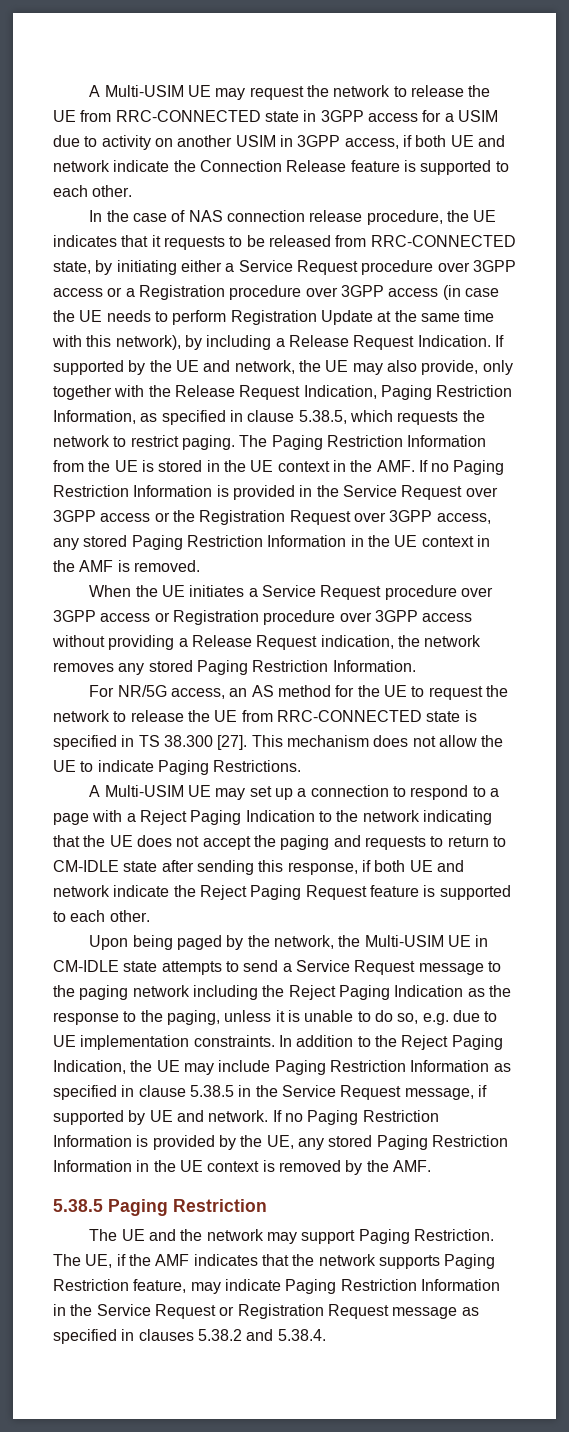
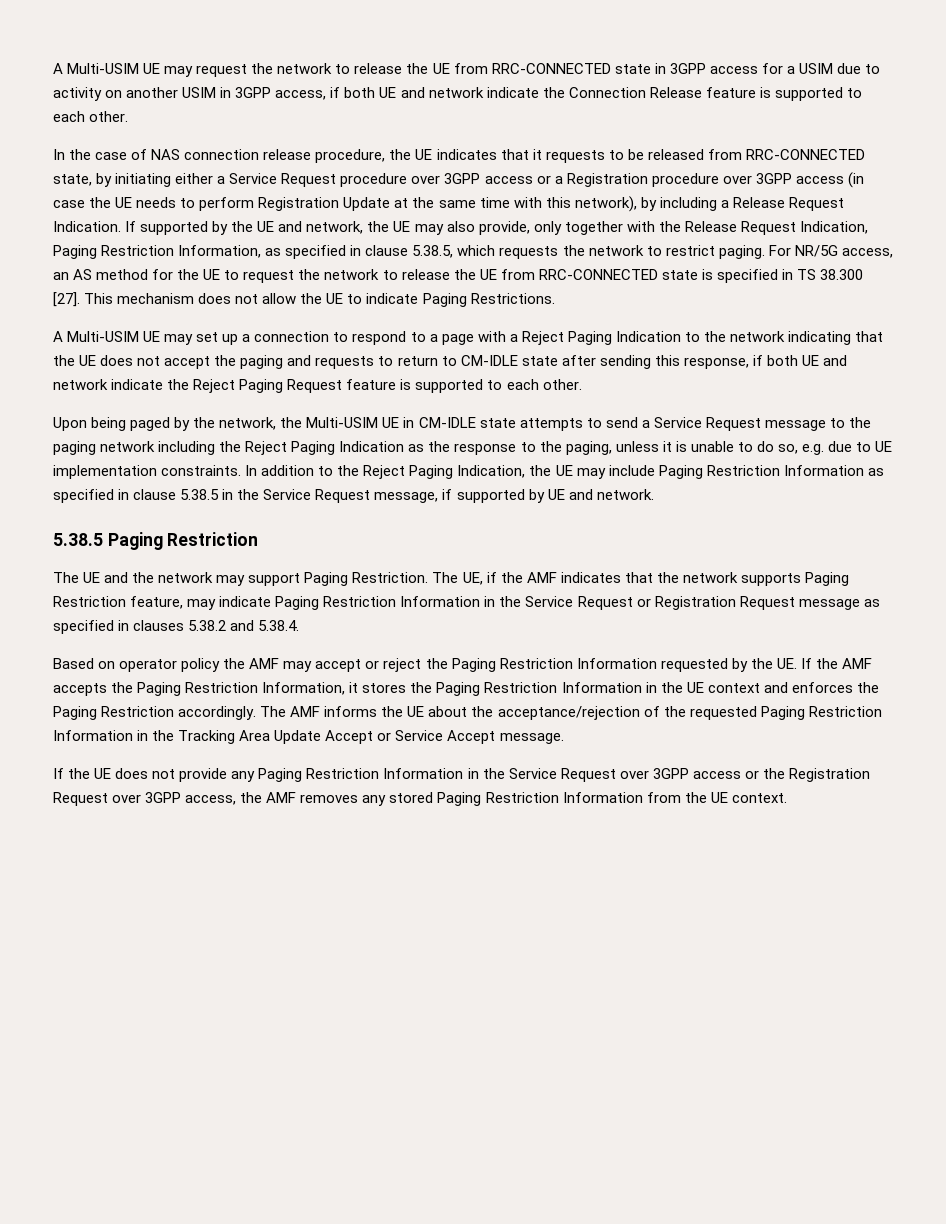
- If supported by the UE and network, the UE may also provide, only together with the Release Request Indication, Paging Restriction Information, as specified in clause 5.38.5, which requests the network to restrict paging. The Paging Restriction Information from the UE is stored in the UE context in the AMF. If no Paging Restriction Information is provided in the Service Request over 3GPP access or the Registration Request over 3GPP access, any stored Paging Restriction Information in the UE context in the AMF is removed.
- When the UE initiates a Service Request procedure over 3GPP access or Registration procedure over 3GPP access without providing a Release Request indication, the network removes any stored Paging Restriction Information.
- For NR/5G access, an AS method for the UE to request the network to release the UE from RRC-CONNECTED state is specified in TS 38.300 [27].
+ If supported by the UE and network, the UE may also provide, only together with the Release Request Indication, Paging Restriction Information, as specified in clause 5.38.5, which requests the network to restrict paging. For NR/5G access, an AS method for the UE to request the network to release the UE from RRC-CONNECTED state is specified in TS 38.300 [27].
- If no Paging Restriction Information is provided by the UE, any stored Paging Restriction Information in the UE context is removed by the AMF.
+ Based on operator policy the AMF may accept or reject the Paging Restriction Information requested by the UE. If the AMF accepts the Paging Restriction Information, it stores the Paging Restriction Information in the UE context and enforces the Paging Restriction accordingly. The AMF informs the UE about the acceptance/rejection of the requested Paging Restriction Information in the Tracking Area Update Accept or Service Accept message.
+ If the UE does not provide any Paging Restriction Information in the Service Request over 3GPP access or the Registration Request over 3GPP access, the AMF removes any stored Paging Restriction Information from the UE context.

